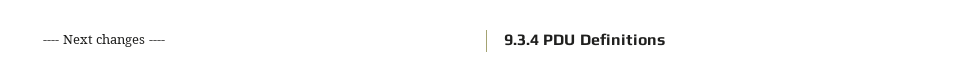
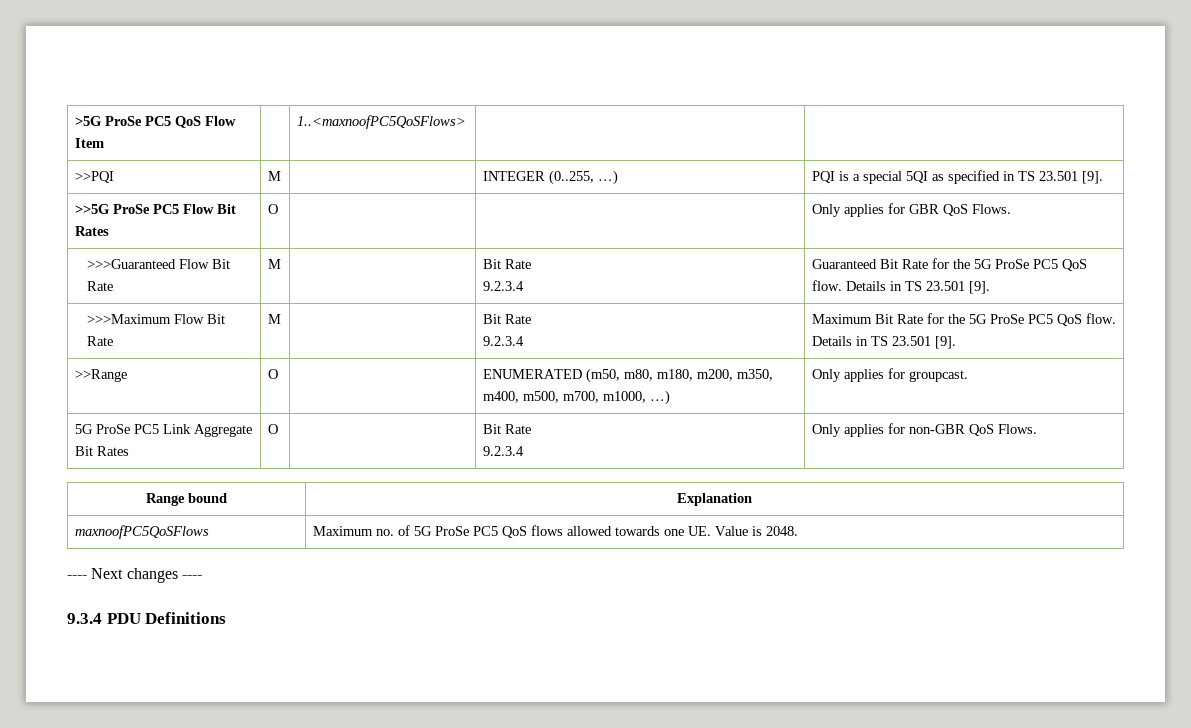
+ >5G ProSe PC5 QoS Flow Item | | 1..<maxnoofPC5QoSFlows> | |
+ >>PQI | M | | INTEGER (0..255, …) | PQI is a special 5QI as specified in TS 23.501 [9].
+ >>5G ProSe PC5 Flow Bit Rates | O | | | Only applies for GBR QoS Flows.
+ >>>Guaranteed Flow Bit Rate | M | | Bit Rate
+ 9.2.3.4 | Guaranteed Bit Rate for the 5G ProSe PC5 QoS flow. Details in TS 23.501 [9].
+ >>>Maximum Flow Bit Rate | M | | Bit Rate
+ 9.2.3.4 | Maximum Bit Rate for the 5G ProSe PC5 QoS flow. Details in TS 23.501 [9].
+ >>Range | O | | ENUMERATED (m50, m80, m180, m200, m350, m400, m500, m700, m1000, …) | Only applies for groupcast.
+ 5G ProSe PC5 Link Aggregate Bit Rates | O | | Bit Rate
+ 9.2.3.4 | Only applies for non-GBR QoS Flows.
+ Range bound | Explanation
+ maxnoofPC5QoSFlows | Maximum no. of 5G ProSe PC5 QoS flows allowed towards one UE. Value is 2048.

